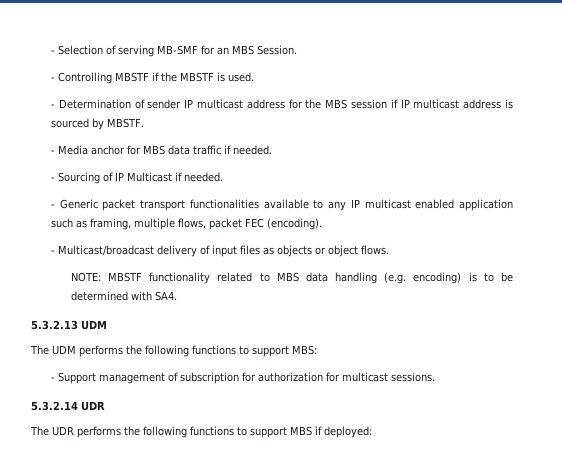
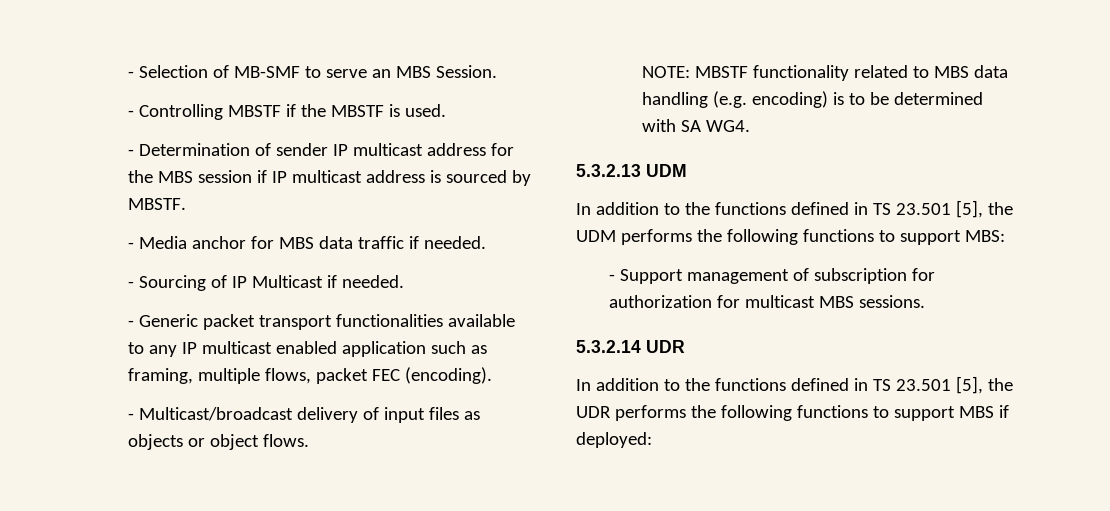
- - Selection of serving MB-SMF for an MBS Session.
+ - Selection of MB-SMF to serve an MBS Session.
- NOTE: MBSTF functionality related to MBS data handling (e.g. encoding) is to be determined with SA4.
+ NOTE: MBSTF functionality related to MBS data handling (e.g. encoding) is to be determined with SA WG4.
- The UDM performs the following functions to support MBS:
+ In addition to the functions defined in TS 23.501 [5], the UDM performs the following functions to support MBS:
- - Support management of subscription for authorization for multicast sessions.
+ - Support management of subscription for authorization for multicast MBS sessions.
- The UDR performs the following functions to support MBS if deployed:
+ In addition to the functions defined in TS 23.501 [5], the UDR performs the following functions to support MBS if deployed:

